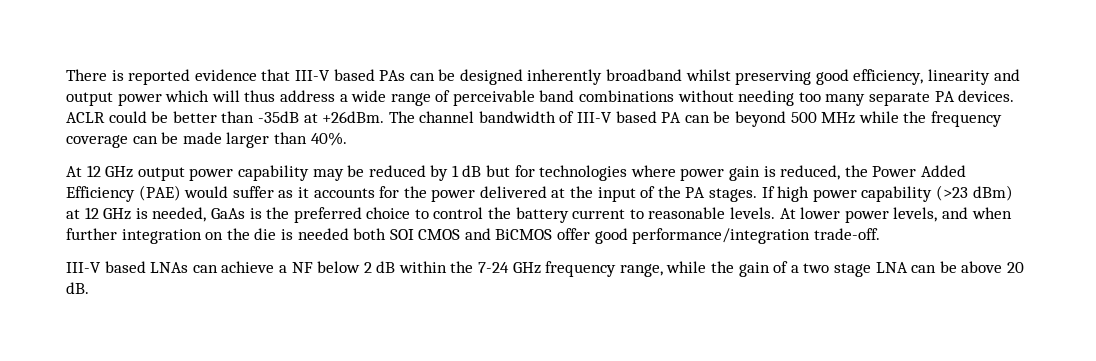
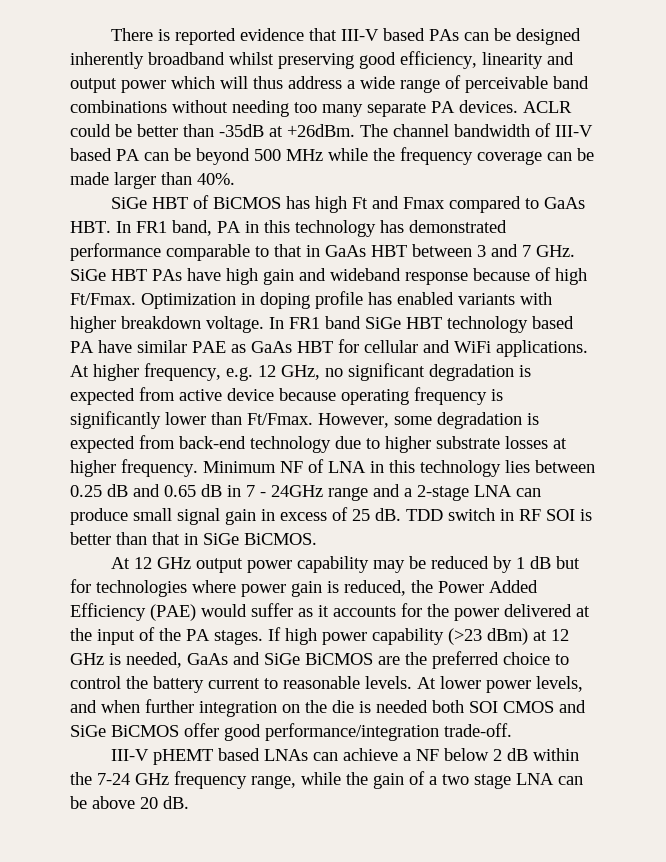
+ SiGe HBT of BiCMOS has high Ft and Fmax compared to GaAs HBT. In FR1 band, PA in this technology has demonstrated performance comparable to that in GaAs HBT between 3 and 7 GHz. SiGe HBT PAs have high gain and wideband response because of high Ft/Fmax. Optimization in doping profile has enabled variants with higher breakdown voltage. In FR1 band SiGe HBT technology based PA have similar PAE as GaAs HBT for cellular and WiFi applications. At higher frequency, e.g. 12 GHz, no significant degradation is expected from active device because operating frequency is significantly lower than Ft/Fmax. However, some degradation is expected from back-end technology due to higher substrate losses at higher frequency. Minimum NF of LNA in this technology lies between 0.25 dB and 0.65 dB in 7 - 24GHz range and a 2-stage LNA can produce small signal gain in excess of 25 dB. TDD switch in RF SOI is better than that in SiGe BiCMOS.
- If high power capability (>23 dBm) at 12 GHz is needed, GaAs is the preferred choice to control the battery current to reasonable levels.
+ If high power capability (>23 dBm) at 12 GHz is needed, GaAs and SiGe BiCMOS are the preferred choice to control the battery current to reasonable levels.
- At lower power levels, and when further integration on the die is needed both SOI CMOS and BiCMOS offer good performance/integration trade-off.
+ At lower power levels, and when further integration on the die is needed both SOI CMOS and SiGe BiCMOS offer good performance/integration trade-off.
- III-V based LNAs can achieve a NF below 2 dB within the 7-24 GHz frequency range, while the gain of a two stage LNA can be above 20 dB.
+ III-V pHEMT based LNAs can achieve a NF below 2 dB within the 7-24 GHz frequency range, while the gain of a two stage LNA can be above 20 dB.

